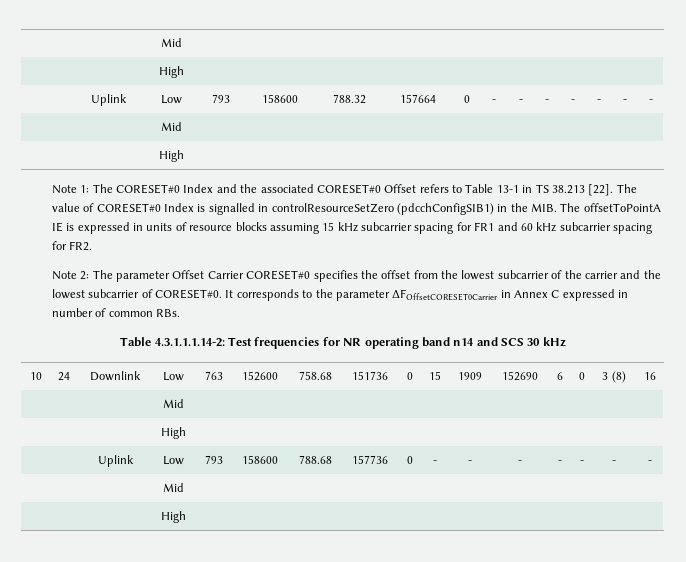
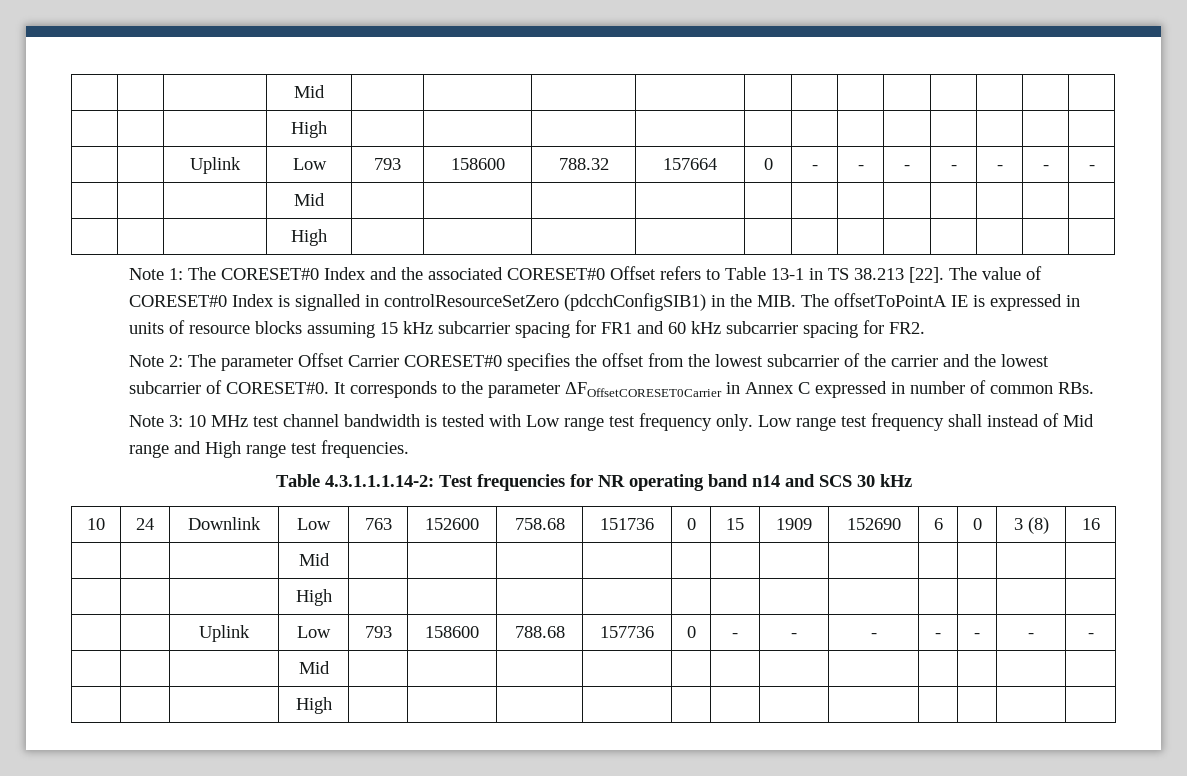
+ Note 3: 10 MHz test channel bandwidth is tested with Low range test frequency only. Low range test frequency shall instead of Mid range and High range test frequencies.

